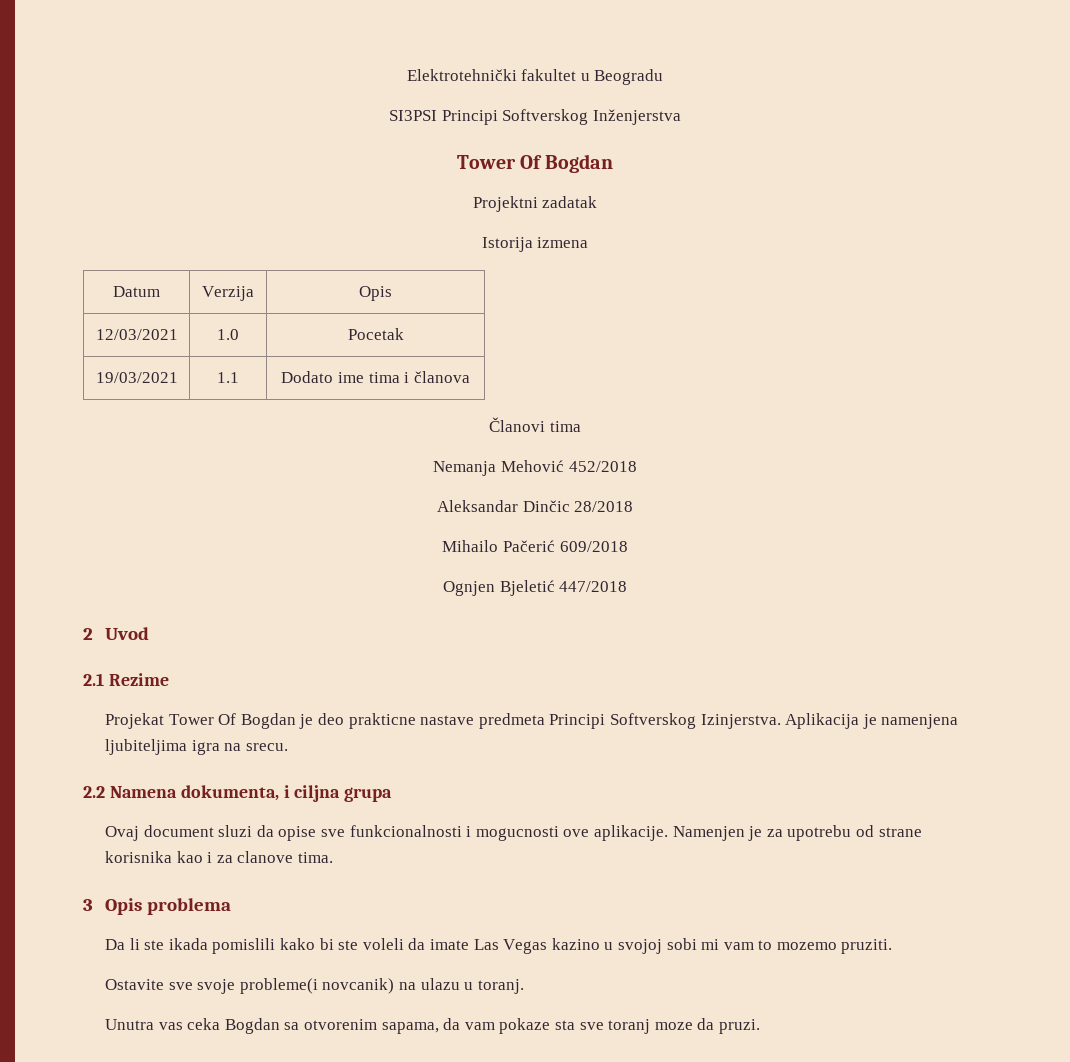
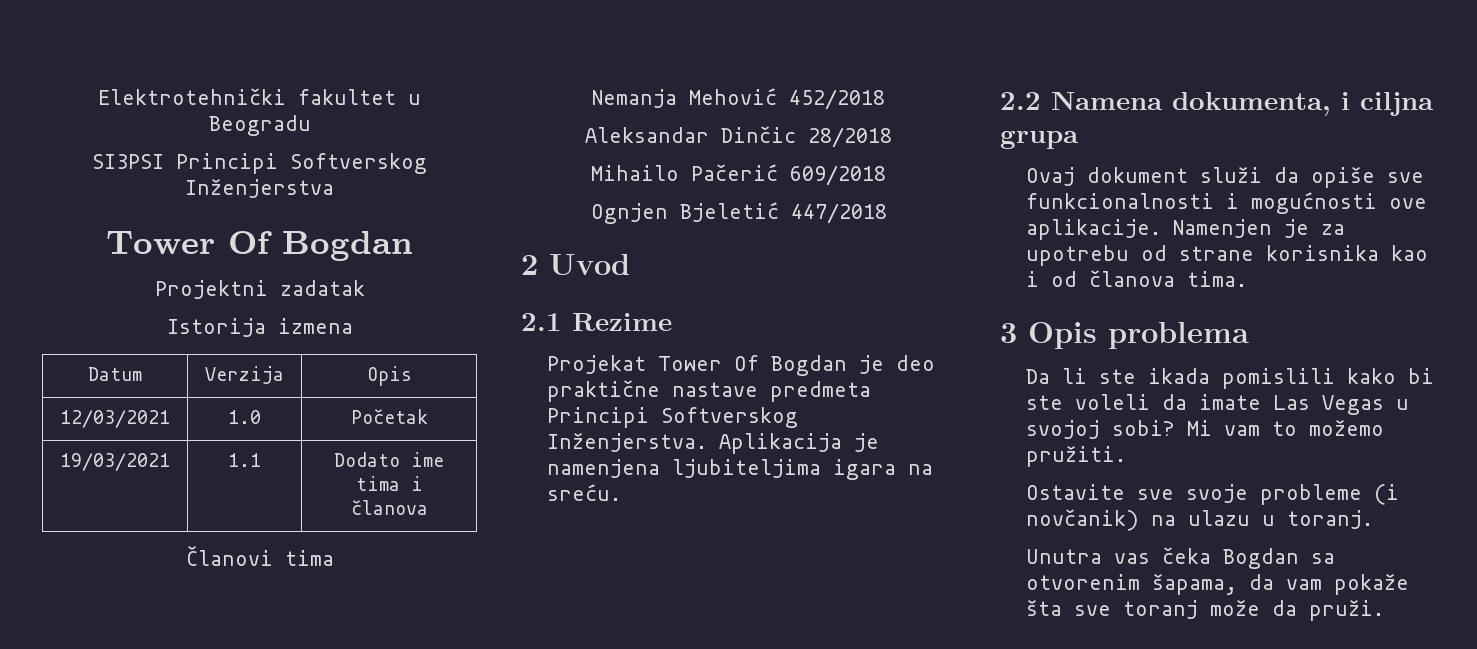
- 12/03/2021 | 1.0 | Pocetak
+ 12/03/2021 | 1.0 | Početak
- Projekat Tower Of Bogdan je deo prakticne nastave predmeta Principi Softverskog Izinjerstva.
+ Projekat Tower Of Bogdan je deo praktične nastave predmeta Principi Softverskog Inženjerstva.
- Aplikacija je namenjena ljubiteljima igra na srecu.
+ Aplikacija je namenjena ljubiteljima igara na sreću.
- Ovaj document sluzi da opise sve funkcionalnosti i mogucnosti ove aplikacije.
+ Ovaj dokument služi da opiše sve funkcionalnosti i mogućnosti ove aplikacije.
- Namenjen je za upotrebu od strane korisnika kao i za clanove tima.
+ Namenjen je za upotrebu od strane korisnika kao i od članova tima.
- Da li ste ikada pomislili kako bi ste voleli da imate Las Vegas kazino u svojoj sobi mi vam to mozemo pruziti.
+ Da li ste ikada pomislili kako bi ste voleli da imate Las Vegas u svojoj sobi? Mi vam to možemo pružiti.
- Ostavite sve svoje probleme(i novcanik) na ulazu u toranj.
+ Ostavite sve svoje probleme (i novčanik) na ulazu u toranj.
- Unutra vas ceka Bogdan sa otvorenim sapama, da vam pokaze sta sve toranj moze da pruzi.
+ Unutra vas čeka Bogdan sa otvorenim šapama, da vam pokaže šta sve toranj može da pruži.

